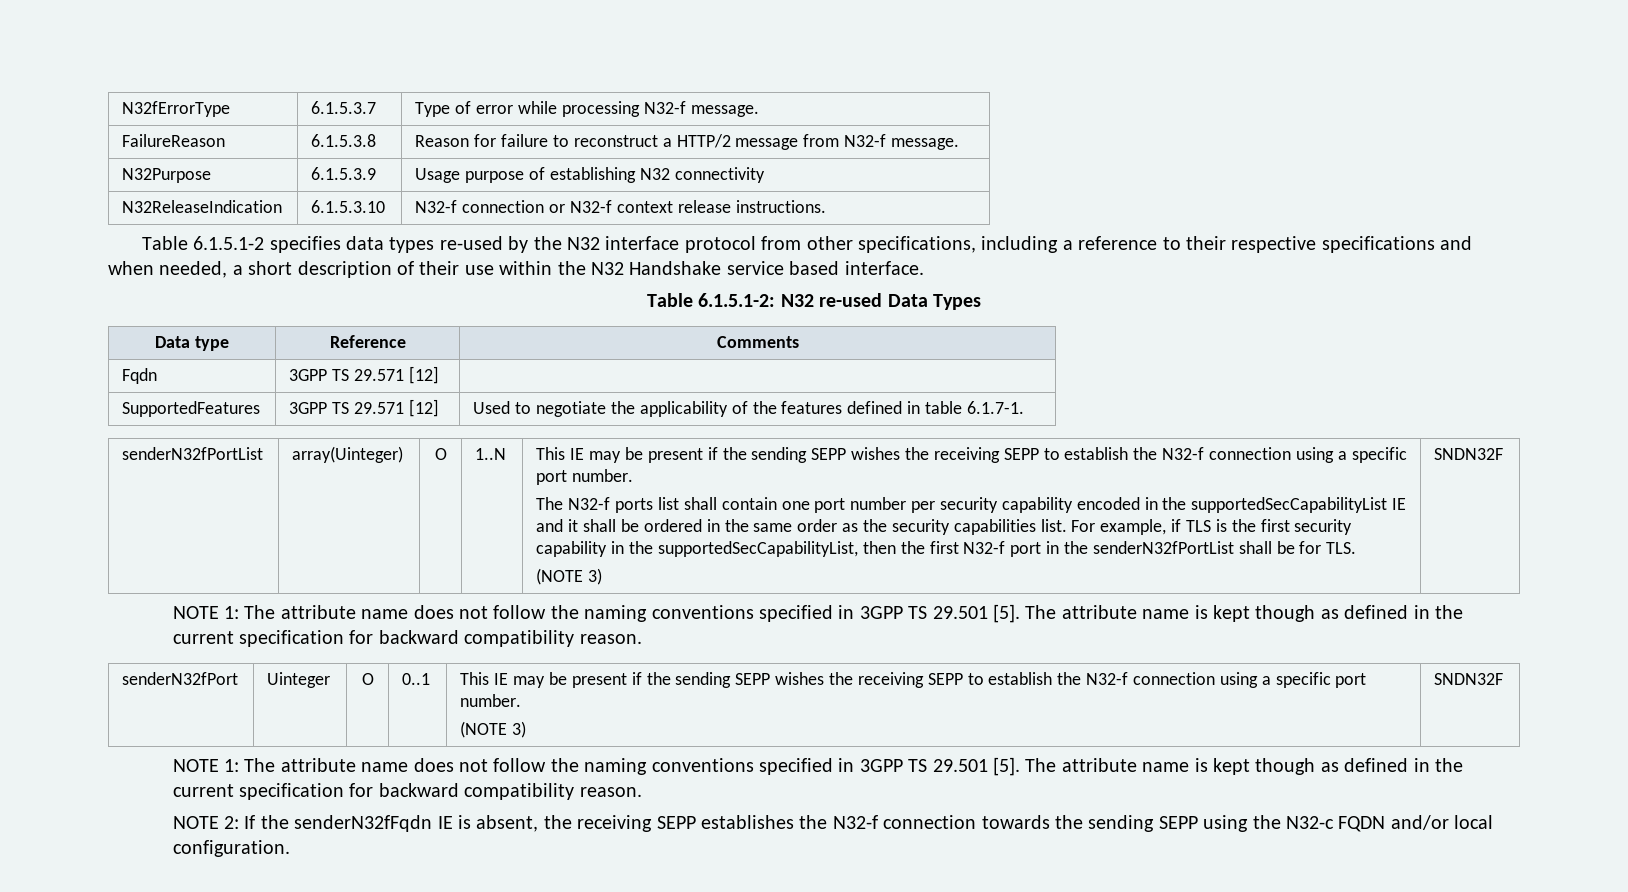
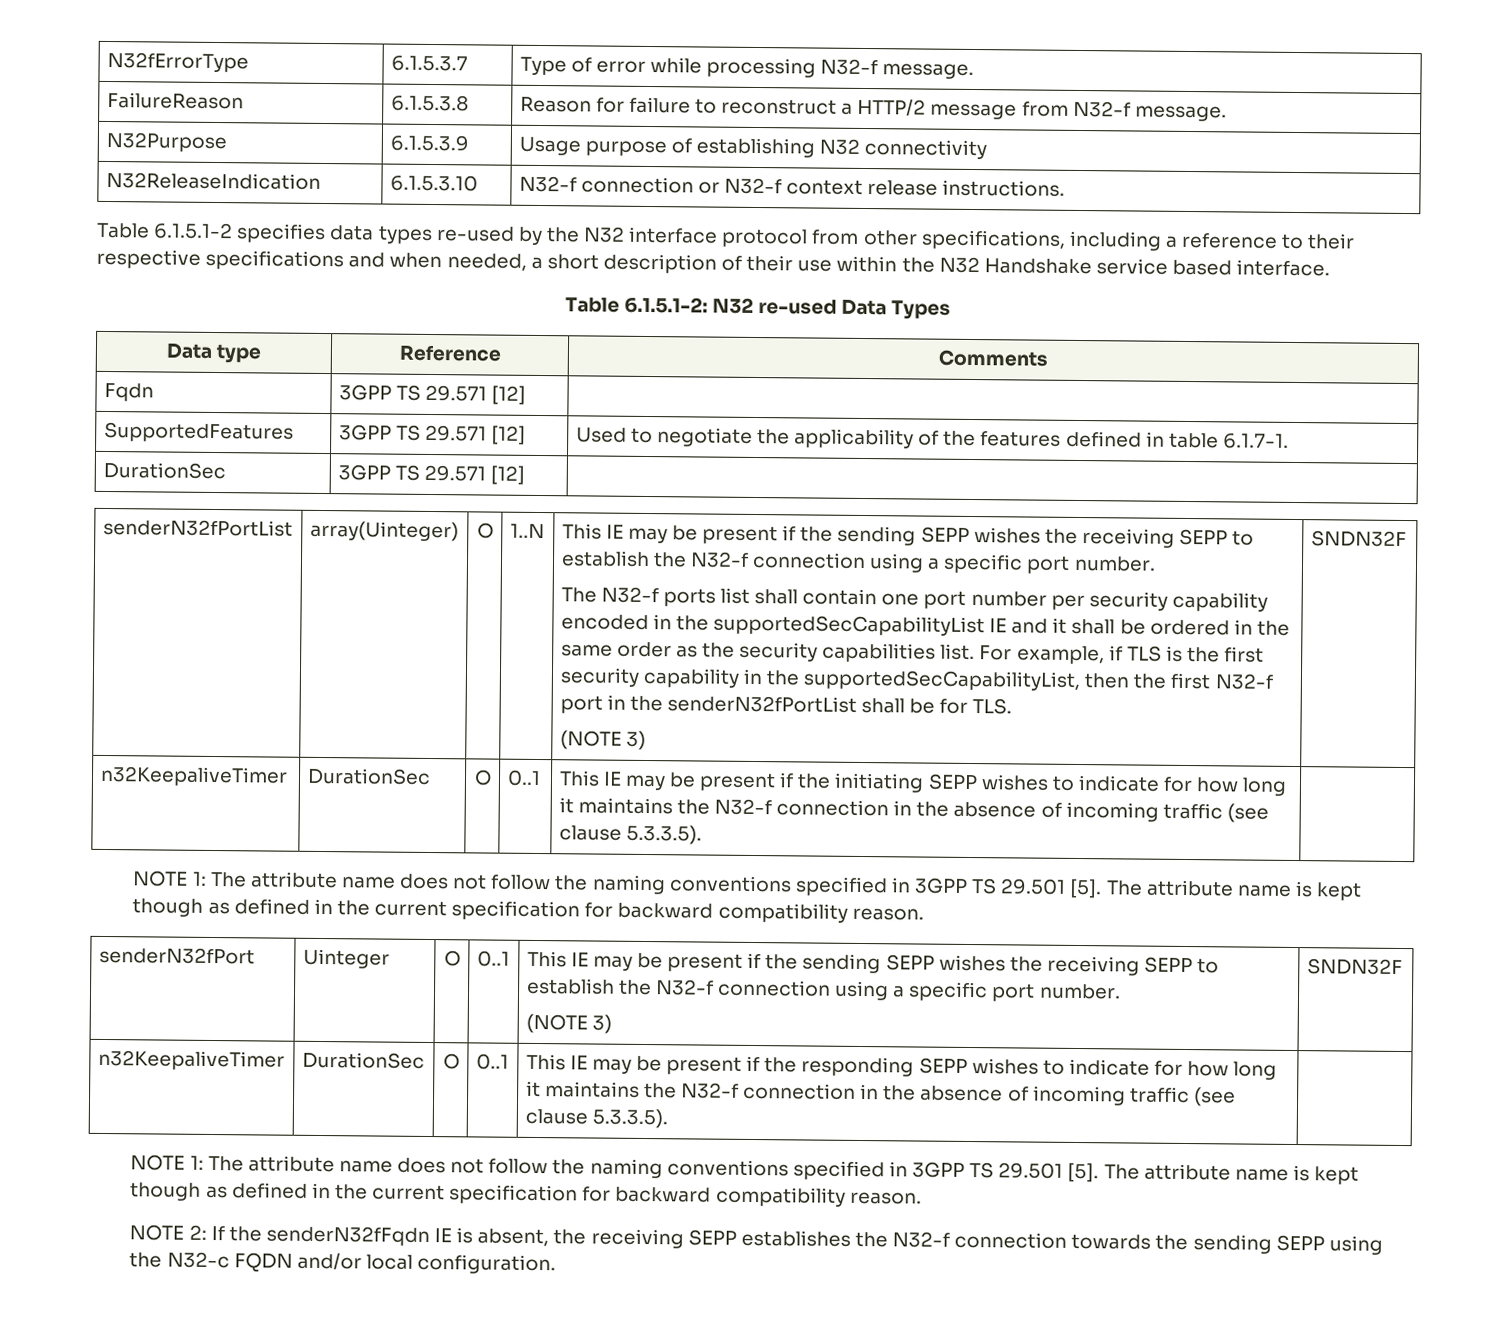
+ DurationSec | 3GPP TS 29.571 [12] |
+ n32KeepaliveTimer | DurationSec | O | 0..1 | This IE may be present if the initiating SEPP wishes to indicate for how long it maintains the N32-f connection in the absence of incoming traffic (see clause 5.3.3.5). |
+ n32KeepaliveTimer | DurationSec | O | 0..1 | This IE may be present if the responding SEPP wishes to indicate for how long it maintains the N32-f connection in the absence of incoming traffic (see clause 5.3.3.5). |

